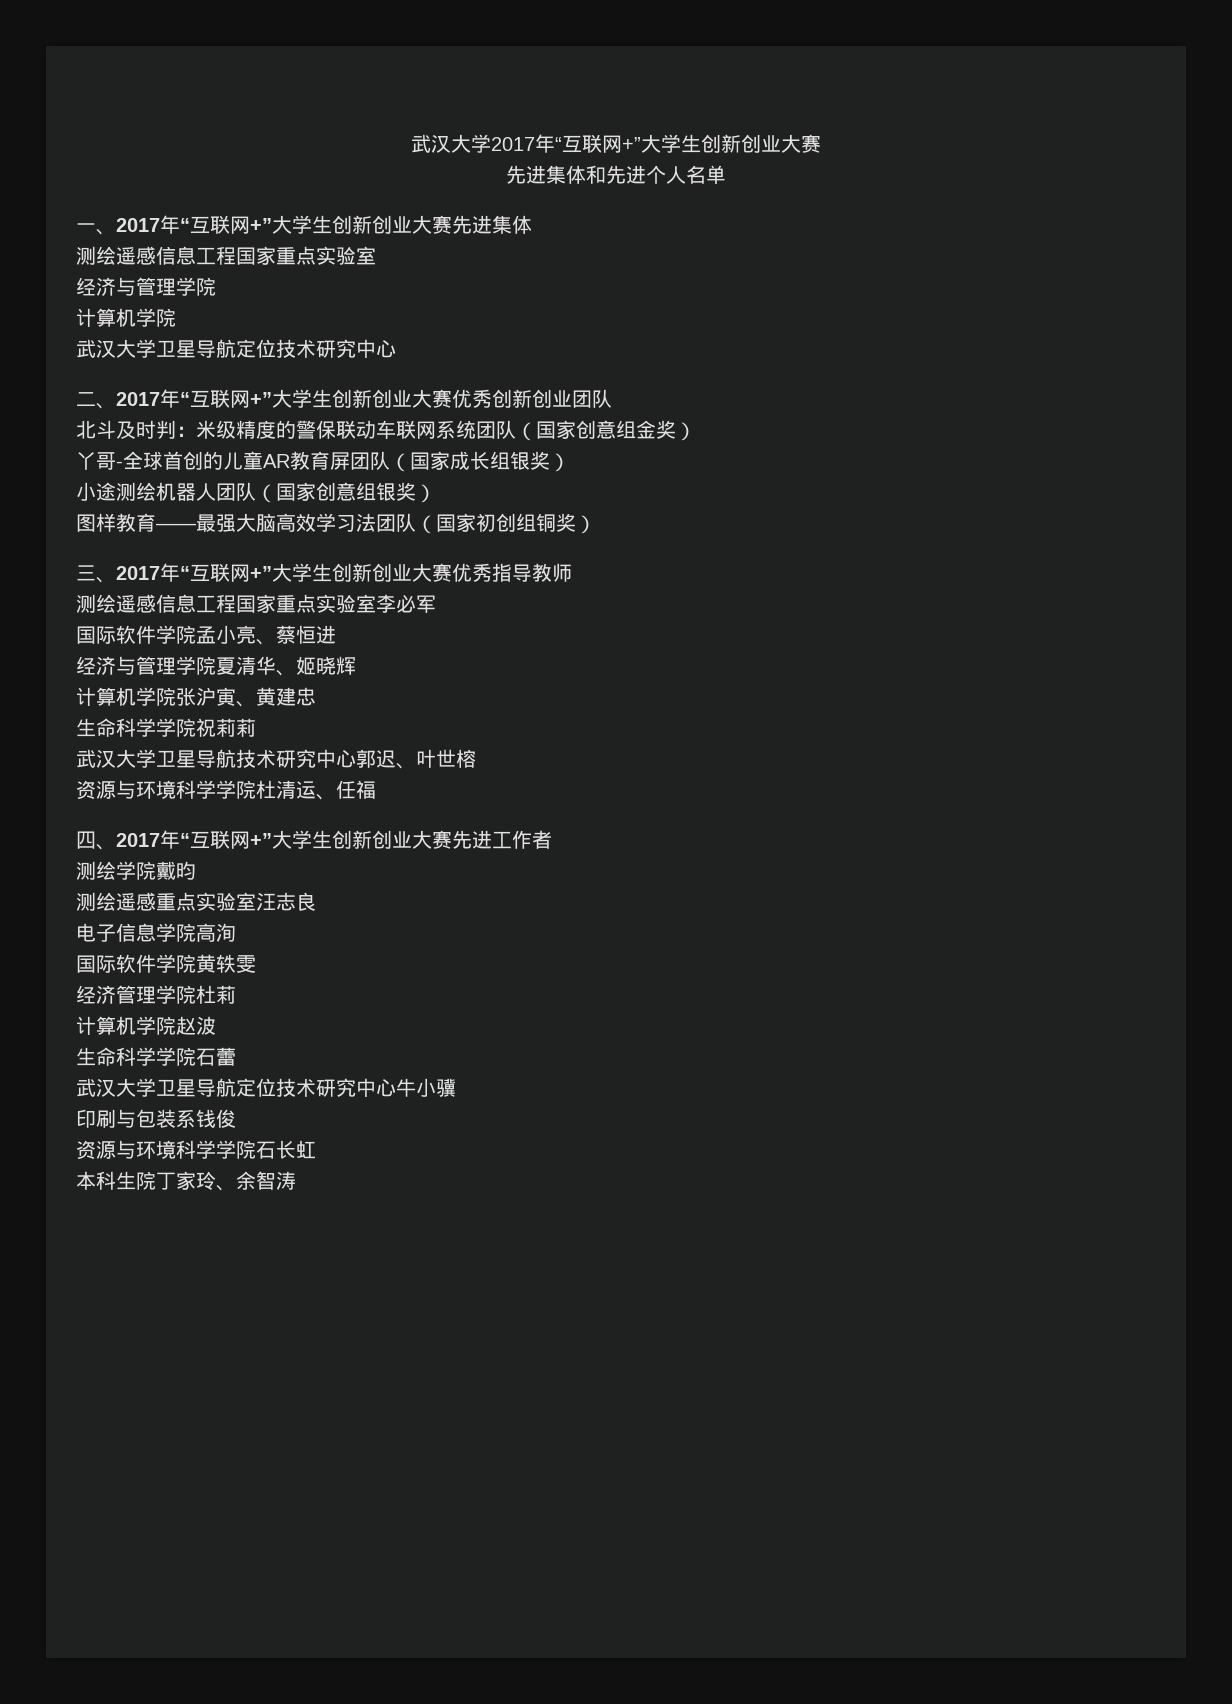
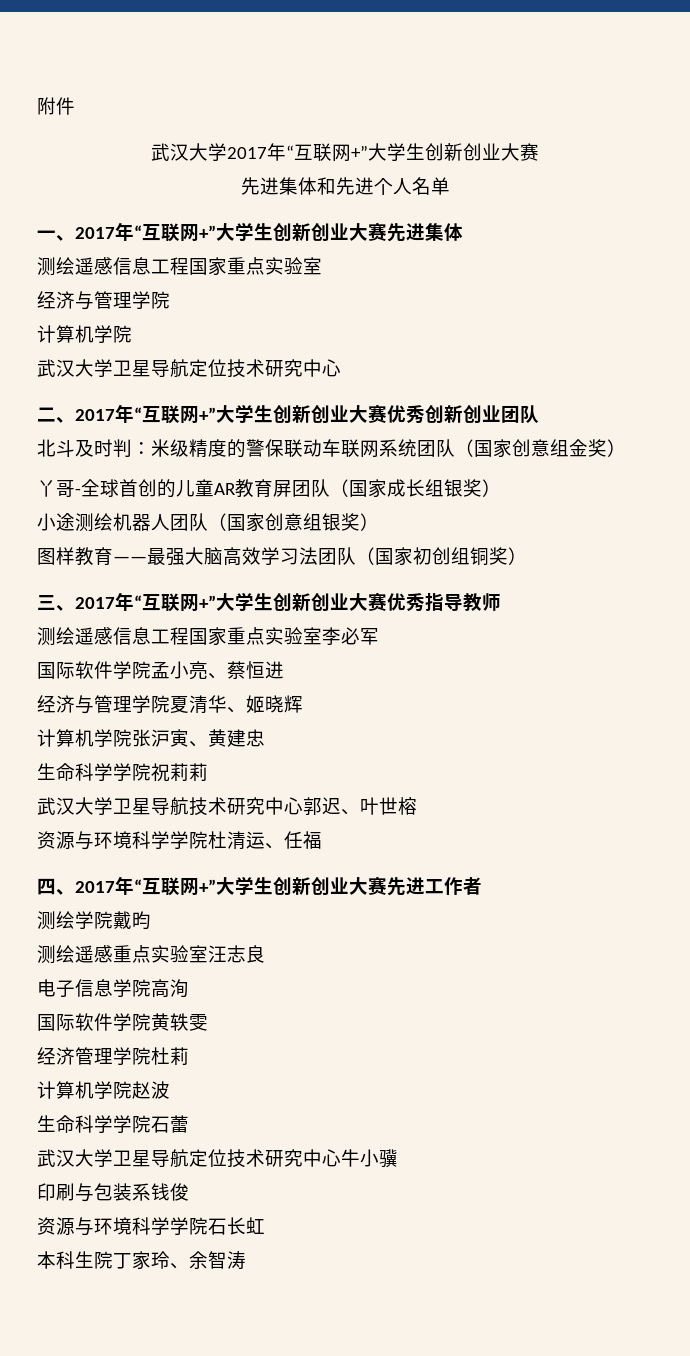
+ 附件

